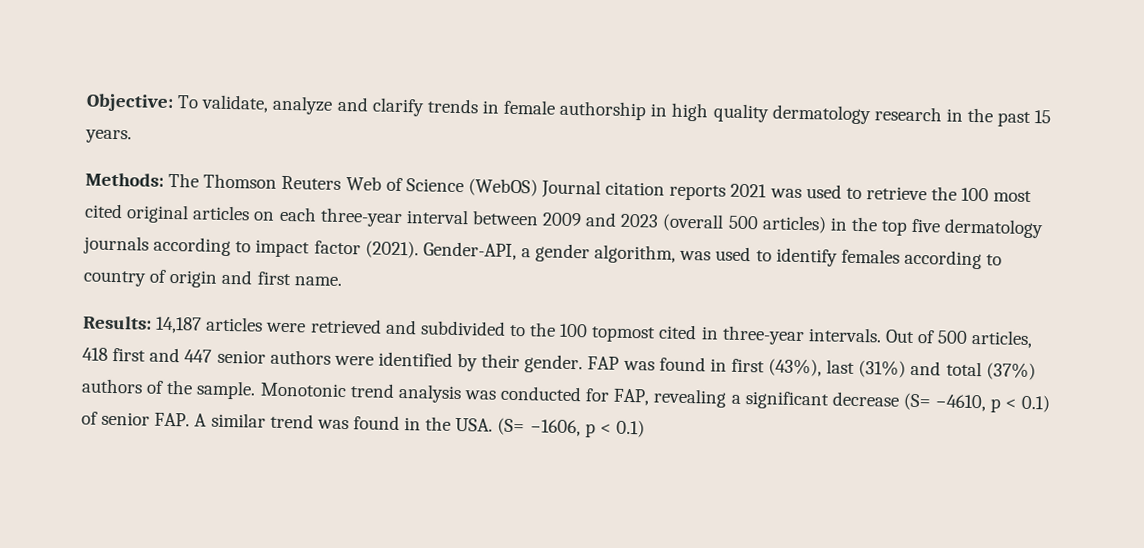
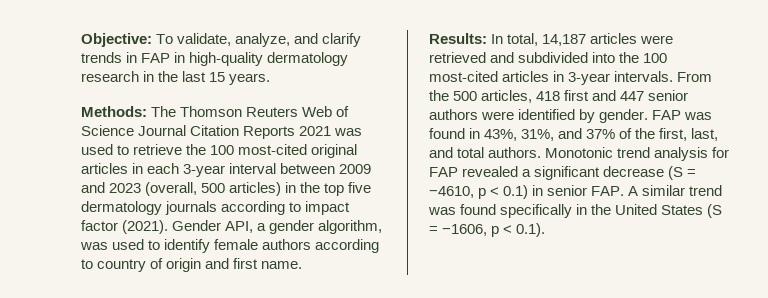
- Objective: To validate, analyze and clarify trends in female authorship in high quality dermatology research in the past 15 years.
+ Objective: To validate, analyze, and clarify trends in FAP in high-quality dermatology research in the last 15 years.
- Methods: The Thomson Reuters Web of Science (WebOS) Journal citation reports 2021 was used to retrieve the 100 most cited original articles on each three-year interval between 2009 and 2023 (overall 500 articles) in the top five dermatology journals according to impact factor (2021).
+ Methods: The Thomson Reuters Web of Science Journal Citation Reports 2021 was used to retrieve the 100 most-cited original articles in each 3-year interval between 2009 and 2023 (overall, 500 articles) in the top five dermatology journals according to impact factor (2021).
- Gender-API, a gender algorithm, was used to identify females according to country of origin and first name.
+ Gender API, a gender algorithm, was used to identify female authors according to country of origin and first name.
- Results: 14,187 articles were retrieved and subdivided to the 100 topmost cited in three-year intervals. Out of 500 articles, 418 first and 447 senior authors were identified by their gender.
+ Results: In total, 14,187 articles were retrieved and subdivided into the 100 most-cited articles in 3-year intervals. From the 500 articles, 418 first and 447 senior authors were identified by gender.
- FAP was found in first (43%), last (31%) and total (37%) authors of the sample. Monotonic trend analysis was conducted for FAP, revealing a significant decrease (S= −4610, p < 0.1) of senior FAP. A similar trend was found in the USA. (S= −1606, p < 0.1)
+ FAP was found in 43%, 31%, and 37% of the first, last, and total authors. Monotonic trend analysis for FAP revealed a significant decrease (S = −4610, p < 0.1) in senior FAP. A similar trend was found specifically in the United States (S = −1606, p < 0.1).

